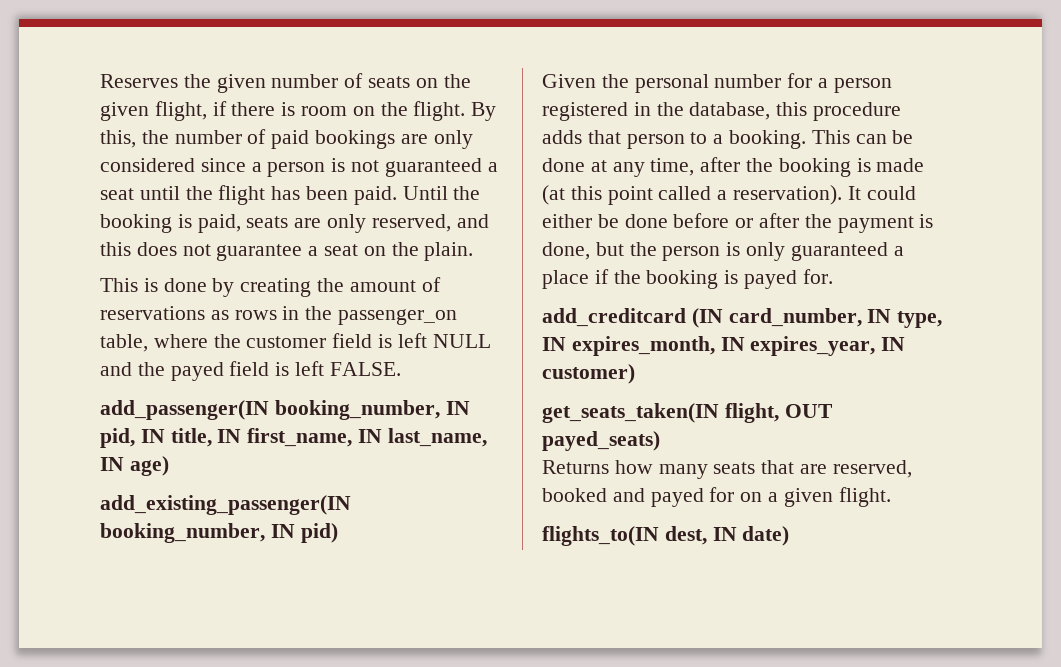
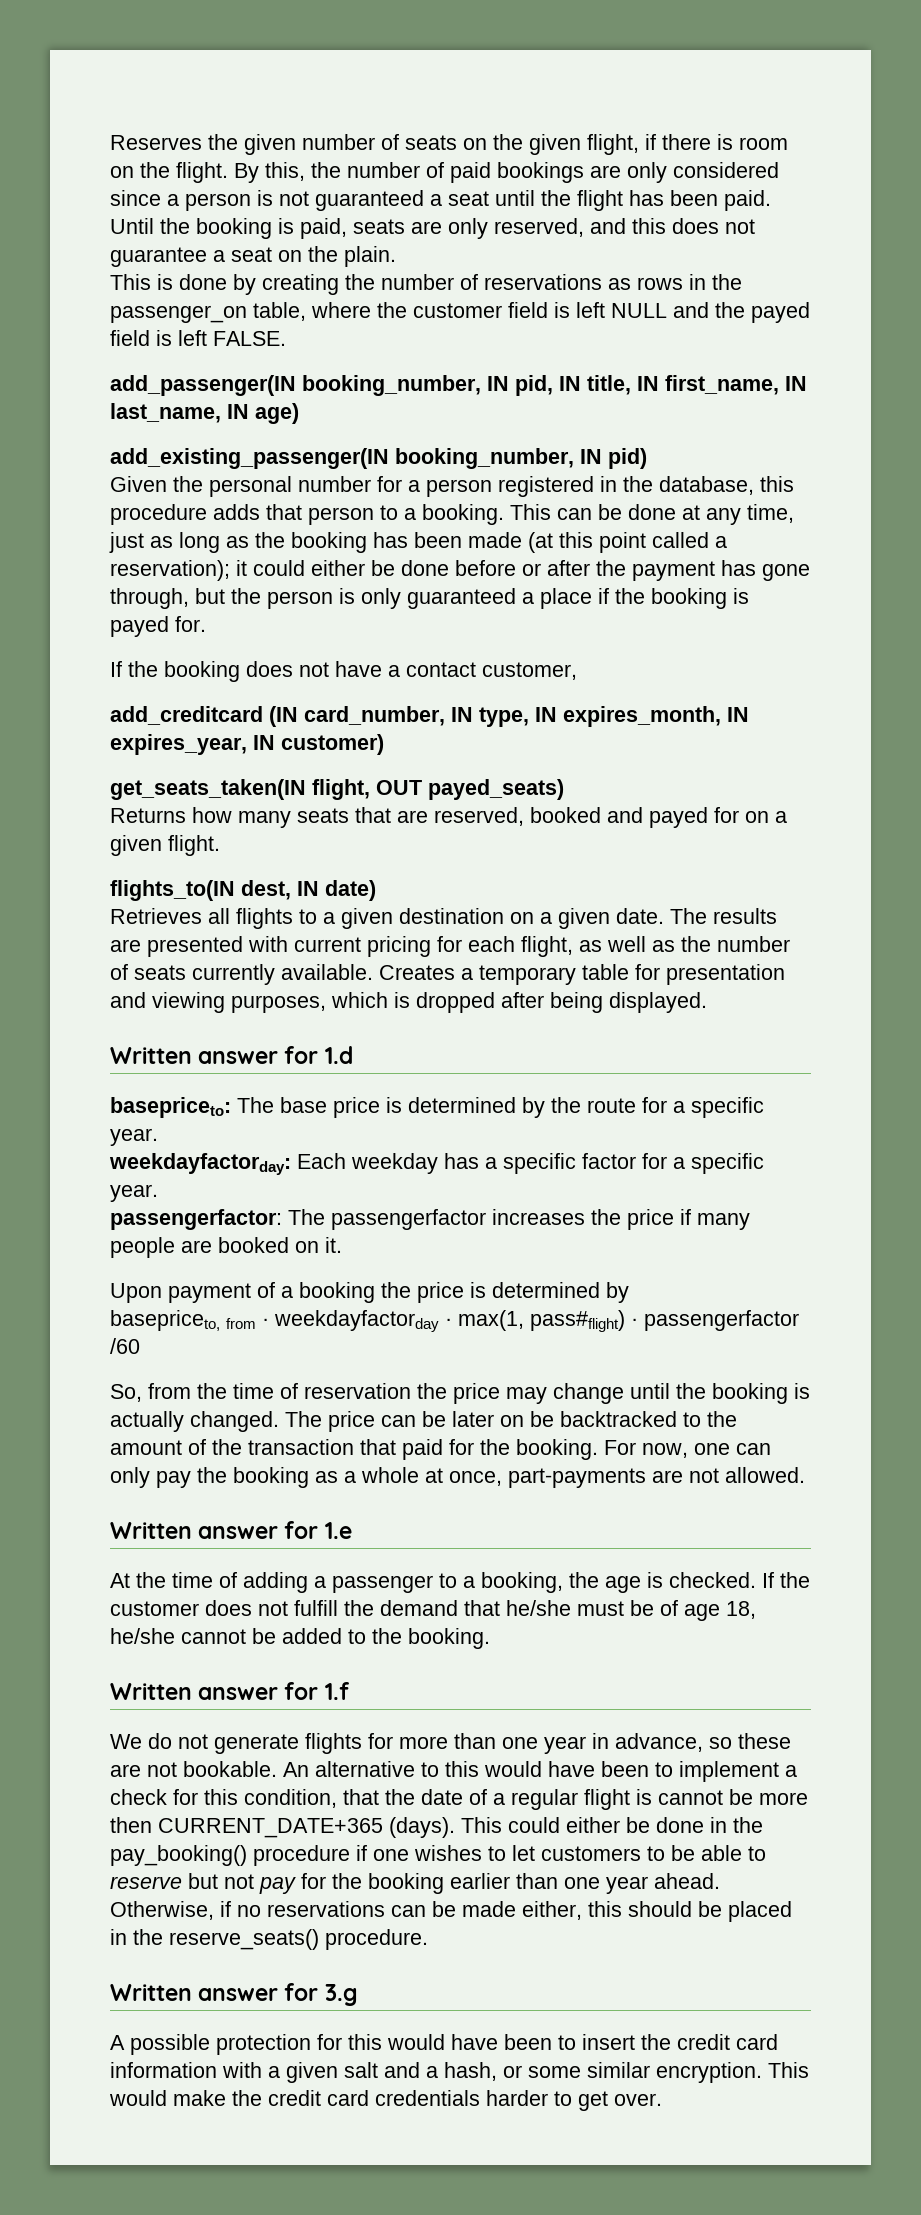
- This is done by creating the amount of reservations as rows in the passenger_on table, where the customer field is left NULL and the payed field is left FALSE.
+ This is done by creating the number of reservations as rows in the passenger_on table, where the customer field is left NULL and the payed field is left FALSE.
- This can be done at any time, after the booking is made (at this point called a reservation). It could either be done before or after the payment is done, but the person is only guaranteed a place if the booking is payed for.
+ This can be done at any time, just as long as the booking has been made (at this point called a reservation); it could either be done before or after the payment has gone through, but the person is only guaranteed a place if the booking is payed for.
+ If the booking does not have a contact customer,
+ Retrieves all flights to a given destination on a given date. The results are presented with current pricing for each flight, as well as the number of seats currently available. Creates a temporary table for presentation and viewing purposes, which is dropped after being displayed.
+ Written answer for 1.d
+ basepriceto: The base price is determined by the route for a specific year.
+ weekdayfactorday: Each weekday has a specific factor for a specific year.
+ passengerfactor: The passengerfactor increases the price if many people are booked on it.
+ Upon payment of a booking the price is determined by
+ basepriceto, from · weekdayfactorday · max(1, pass#flight) · passengerfactor /60
+ So, from the time of reservation the price may change until the booking is actually changed. The price can be later on be backtracked to the amount of the transaction that paid for the booking. For now, one can only pay the booking as a whole at once, part-payments are not allowed.
+ Written answer for 1.e
+ At the time of adding a passenger to a booking, the age is checked. If the customer does not fulfill the demand that he/she must be of age 18, he/she cannot be added to the booking.
+ Written answer for 1.f
+ We do not generate flights for more than one year in advance, so these are not bookable. An alternative to this would have been to implement a check for this condition, that the date of a regular flight is cannot be more then CURRENT_DATE+365 (days). This could either be done in the pay_booking() procedure if one wishes to let customers to be able to reserve but not pay for the booking earlier than one year ahead. Otherwise, if no reservations can be made either, this should be placed in the reserve_seats() procedure.
+ Written answer for 3.g
+ A possible protection for this would have been to insert the credit card information with a given salt and a hash, or some similar encryption. This would make the credit card credentials harder to get over.

